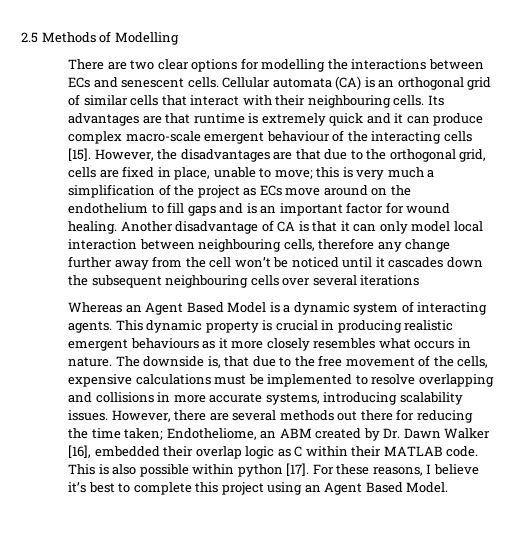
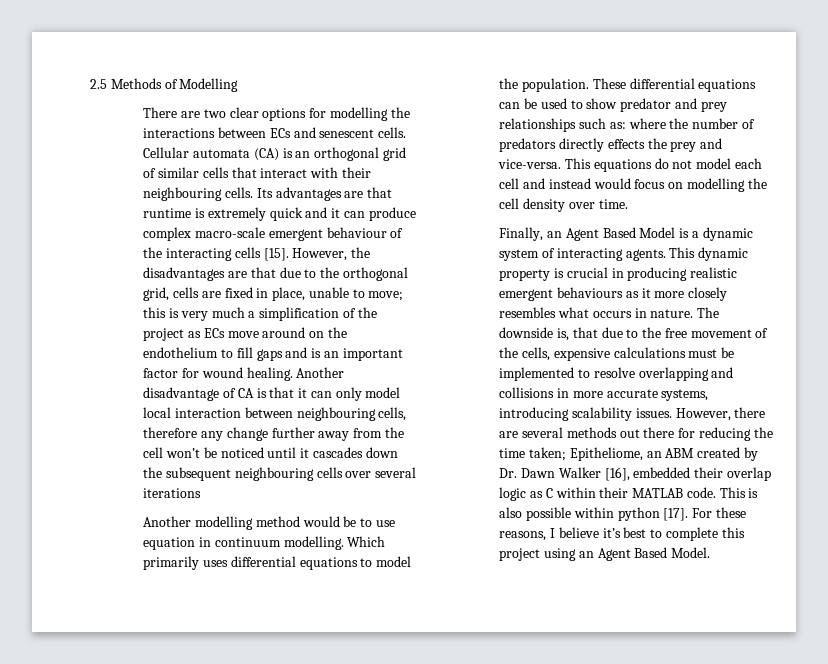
- Whereas an Agent Based Model is a dynamic system of interacting agents.
+ Another modelling method would be to use equation in continuum modelling. Which primarily uses differential equations to model the population. These differential equations can be used to show predator and prey relationships such as: where the number of predators directly effects the prey and vice-versa. This equations do not model each cell and instead would focus on modelling the cell density over time.
+ Finally, an Agent Based Model is a dynamic system of interacting agents.
- However, there are several methods out there for reducing the time taken; Endotheliome, an ABM created by Dr. Dawn Walker [16], embedded their overlap logic as C within their MATLAB code.
+ However, there are several methods out there for reducing the time taken; Epitheliome, an ABM created by Dr. Dawn Walker [16], embedded their overlap logic as C within their MATLAB code.

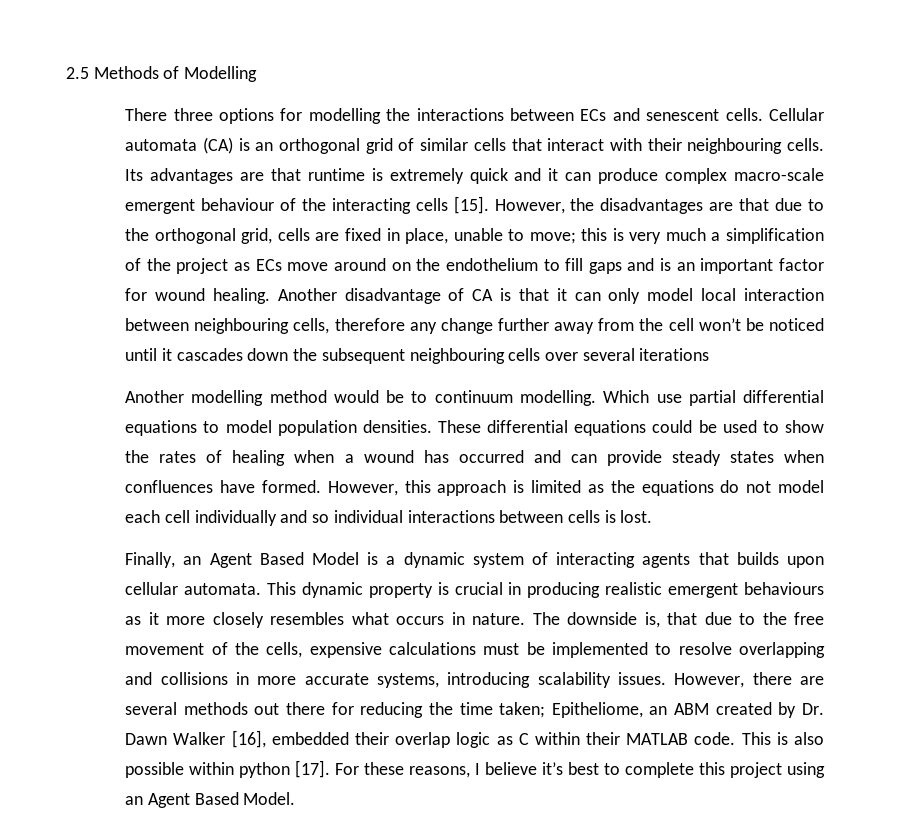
- There are two clear options for modelling the interactions between ECs and senescent cells.
+ There three options for modelling the interactions between ECs and senescent cells.
- Another modelling method would be to use equation in continuum modelling.
+ Another modelling method would be to continuum modelling.
- Which primarily uses differential equations to model the population.
+ Which use partial differential equations to model population densities.
- These differential equations can be used to show predator and prey relationships such as: where the number of predators directly effects the prey and vice-versa. This equations do not model each cell and instead would focus on modelling the cell density over time.
+ These differential equations could be used to show the rates of healing when a wound has occurred and can provide steady states when confluences have formed. However, this approach is limited as the equations do not model each cell individually and so individual interactions between cells is lost.
- Finally, an Agent Based Model is a dynamic system of interacting agents.
+ Finally, an Agent Based Model is a dynamic system of interacting agents that builds upon cellular automata.

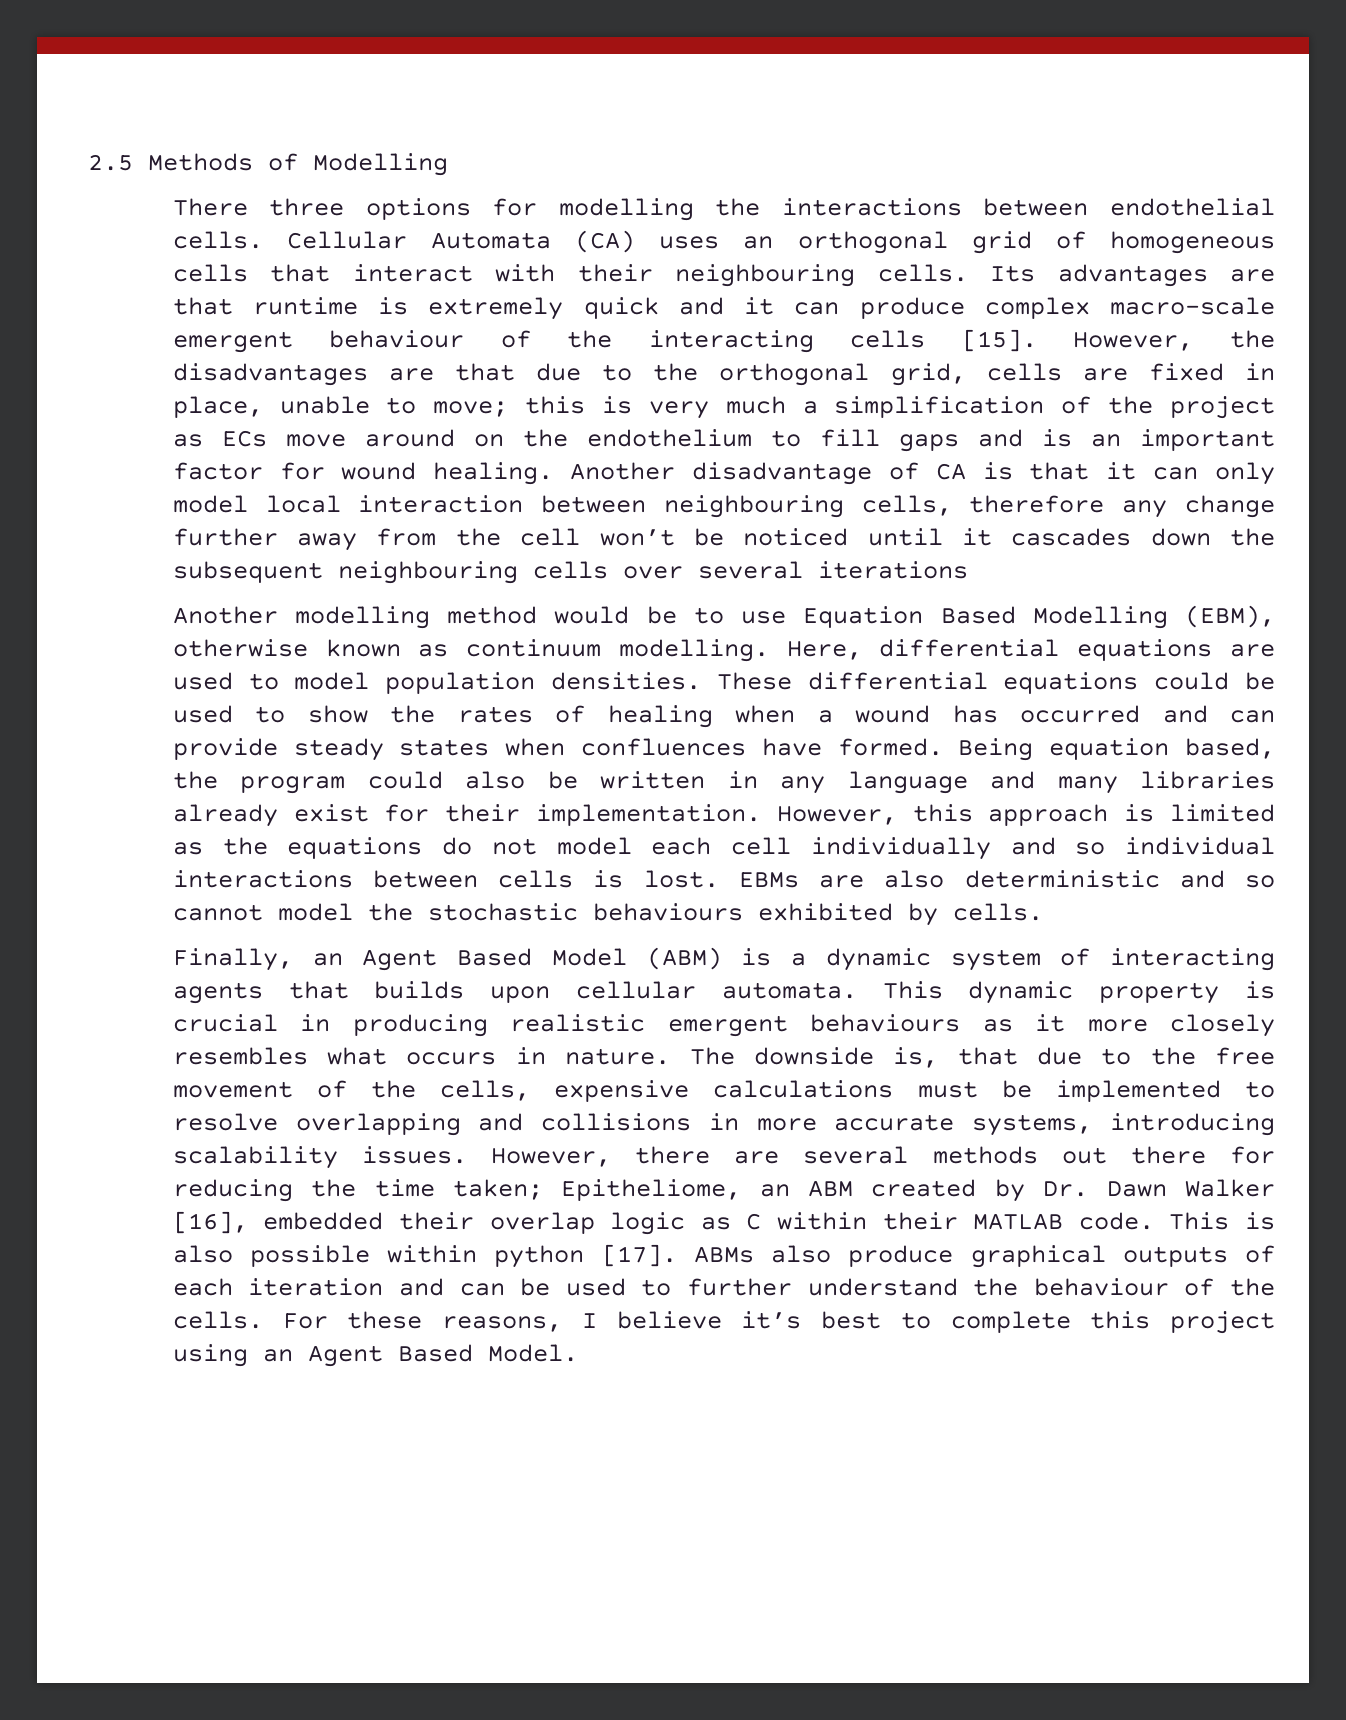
- There three options for modelling the interactions between ECs and senescent cells. Cellular automata (CA) is an orthogonal grid of similar cells that interact with their neighbouring cells.
+ There three options for modelling the interactions between endothelial cells. Cellular Automata (CA) uses an orthogonal grid of homogeneous cells that interact with their neighbouring cells.
- Another modelling method would be to continuum modelling. Which use partial differential equations to model population densities.
+ Another modelling method would be to use Equation Based Modelling (EBM), otherwise known as continuum modelling. Here, differential equations are used to model population densities.
+ Being equation based, the program could also be written in any language and many libraries already exist for their implementation.
+ EBMs are also deterministic and so cannot model the stochastic behaviours exhibited by cells.
- Finally, an Agent Based Model is a dynamic system of interacting agents that builds upon cellular automata.
+ Finally, an Agent Based Model (ABM) is a dynamic system of interacting agents that builds upon cellular automata.
+ ABMs also produce graphical outputs of each iteration and can be used to further understand the behaviour of the cells.

